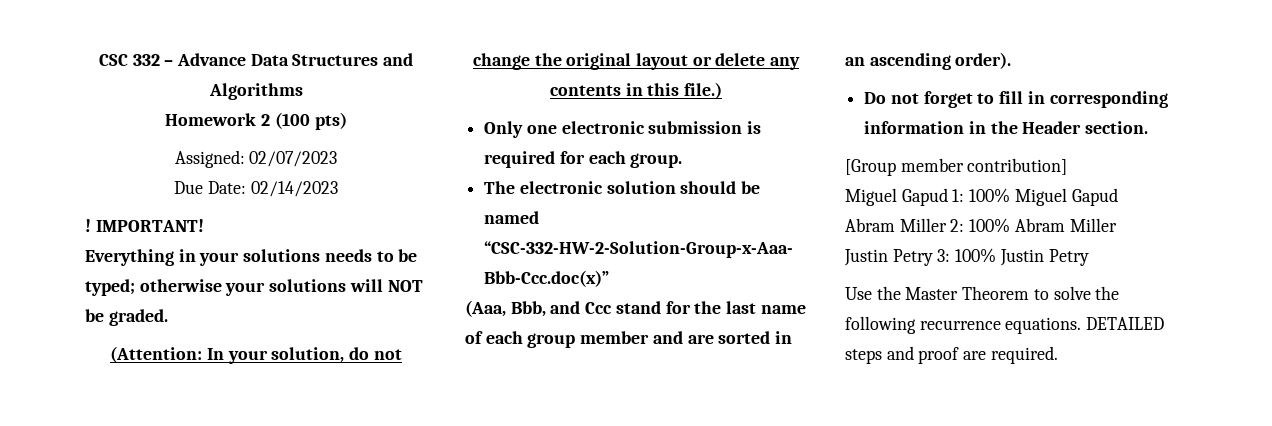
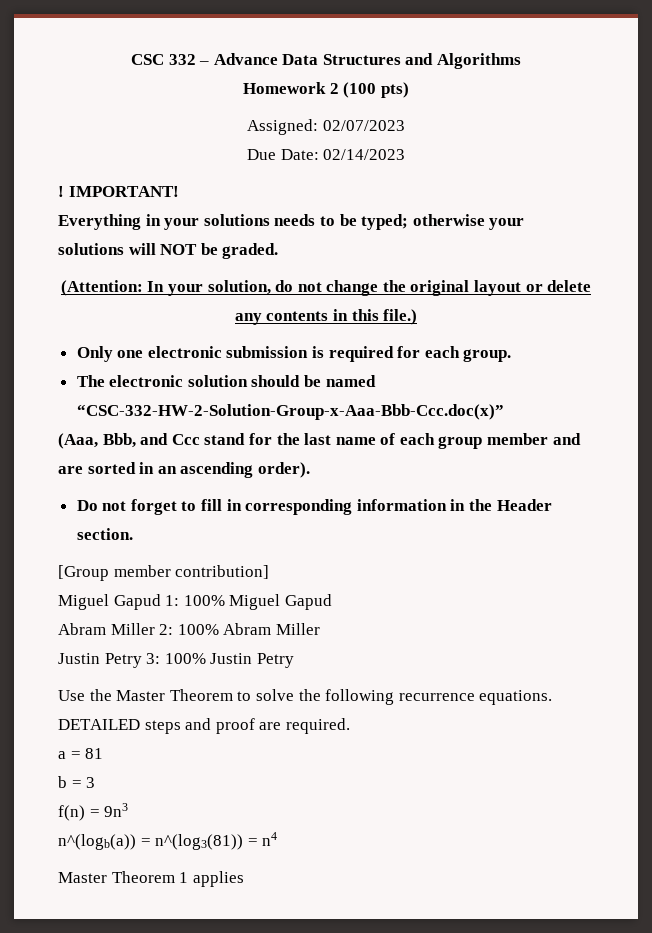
+ a = 81
+ b = 3
+ f(n) = 9n3
+ n^(logb(a)) = n^(log3(81)) = n4
+ Master Theorem 1 applies

